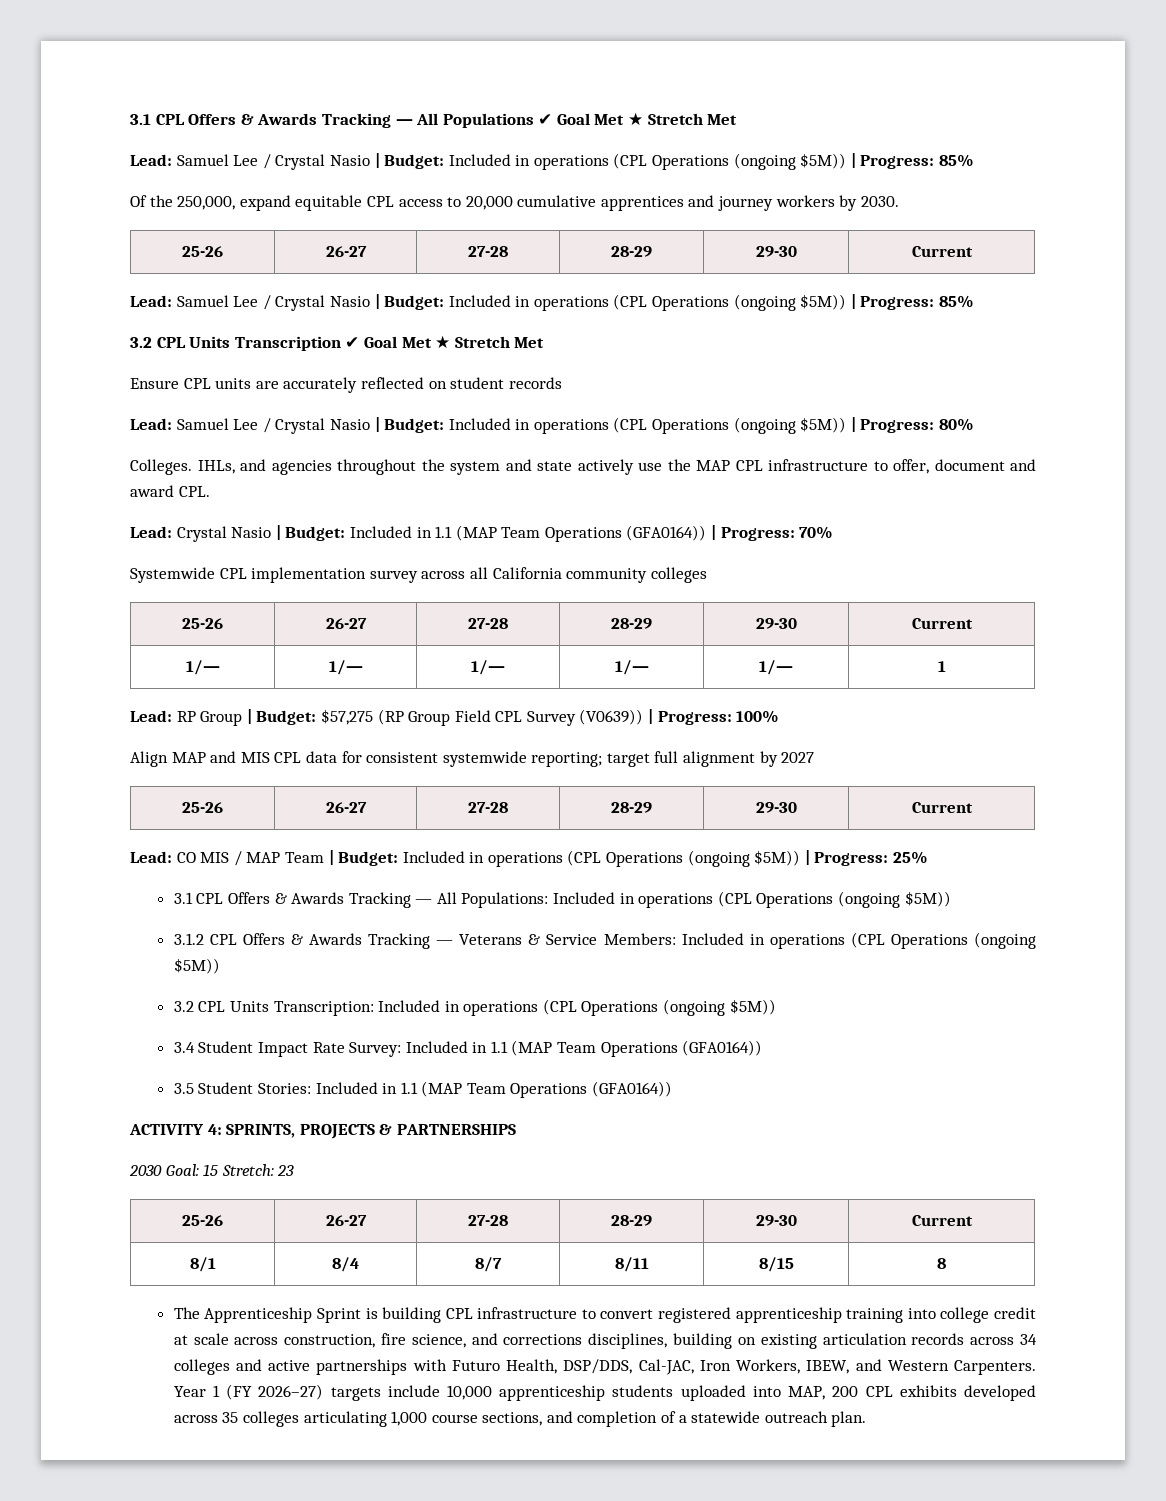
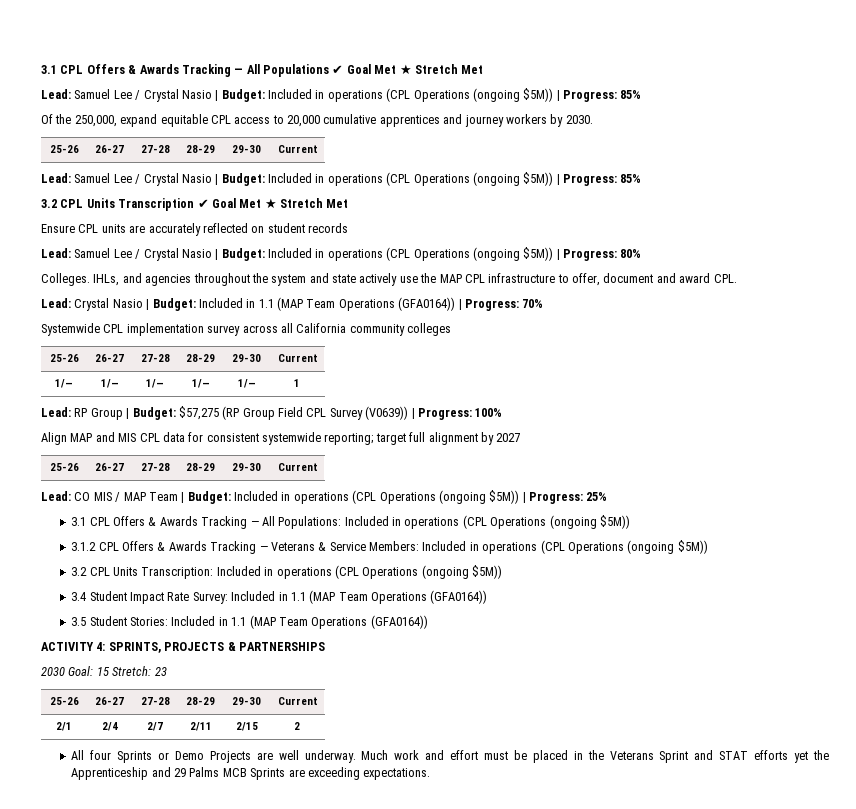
- 8/1 | 8/4 | 8/7 | 8/11 | 8/15 | 8
- The Apprenticeship Sprint is building CPL infrastructure to convert registered apprenticeship training into college credit at scale across construction, fire science, and corrections disciplines, building on existing articulation records across 34 colleges and active partnerships with Futuro Health, DSP/DDS, Cal-JAC, Iron Workers, IBEW, and Western Carpenters. Year 1 (FY 2026–27) targets include 10,000 apprenticeship students uploaded into MAP, 200 CPL exhibits developed across 35 colleges articulating 1,000 course sections, and completion of a statewide outreach plan.
+ 2/1 | 2/4 | 2/7 | 2/11 | 2/15 | 2
+ All four Sprints or Demo Projects are well underway. Much work and effort must be placed in the Veterans Sprint and STAT efforts yet the Apprenticeship and 29 Palms MCB Sprints are exceeding expectations.

